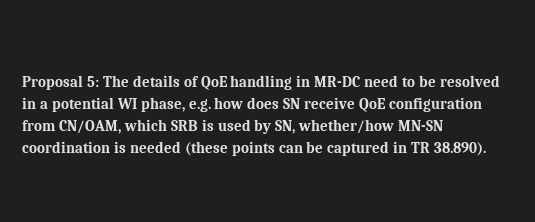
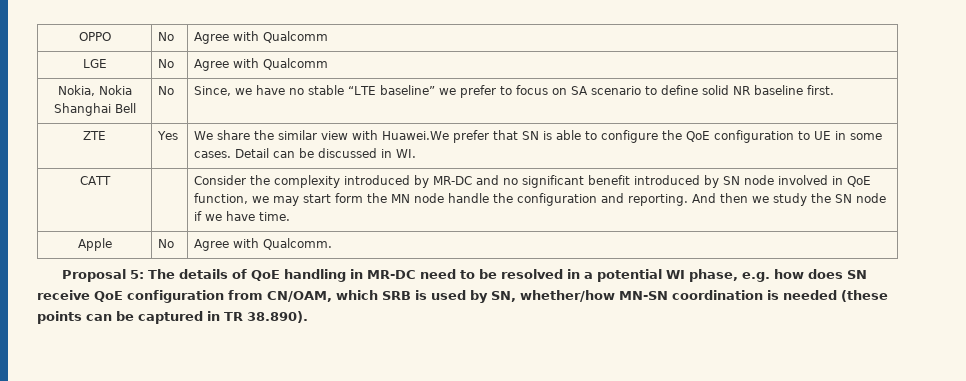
+ OPPO | No | Agree with Qualcomm
+ LGE | No | Agree with Qualcomm
+ Nokia, Nokia Shanghai Bell | No | Since, we have no stable “LTE baseline” we prefer to focus on SA scenario to define solid NR baseline first.
+ ZTE | Yes | We share the similar view with Huawei.We prefer that SN is able to configure the QoE configuration to UE in some cases. Detail can be discussed in WI.
+ CATT | | Consider the complexity introduced by MR-DC and no significant benefit introduced by SN node involved in QoE function, we may start form the MN node handle the configuration and reporting. And then we study the SN node if we have time.
+ Apple | No | Agree with Qualcomm.

